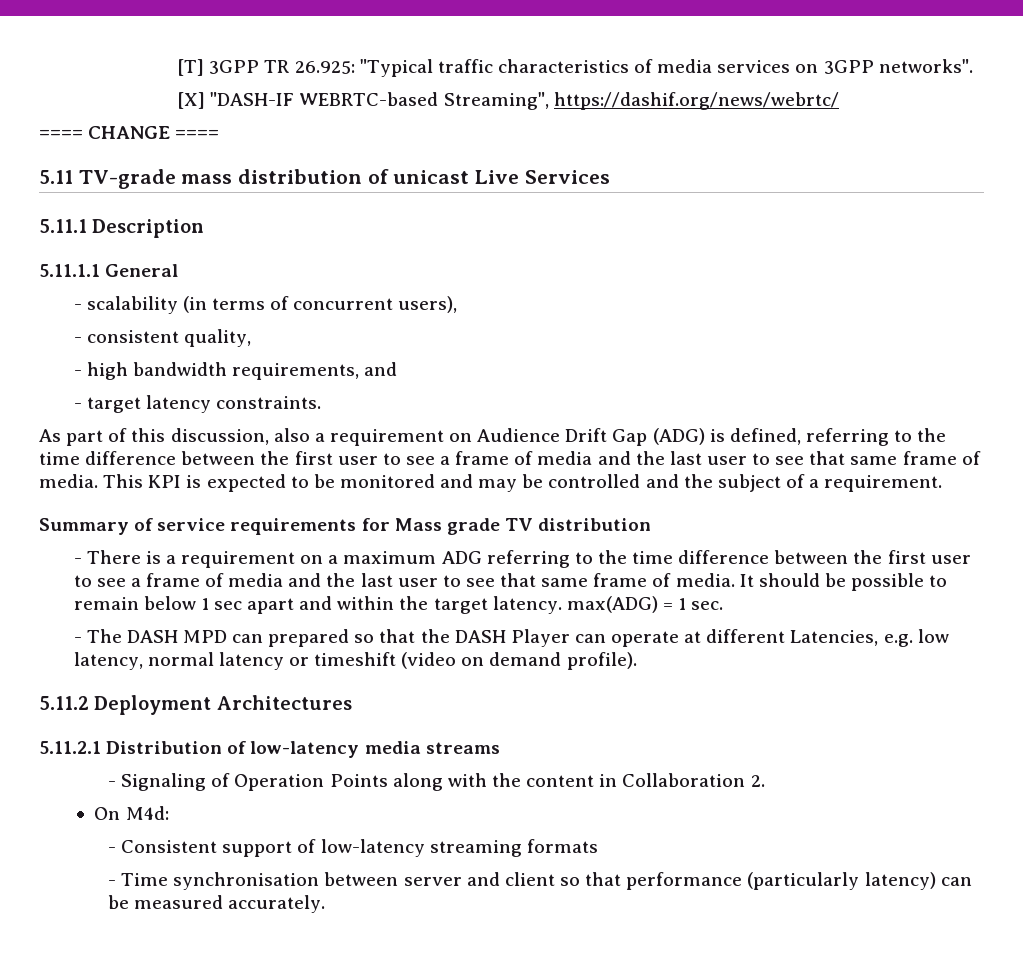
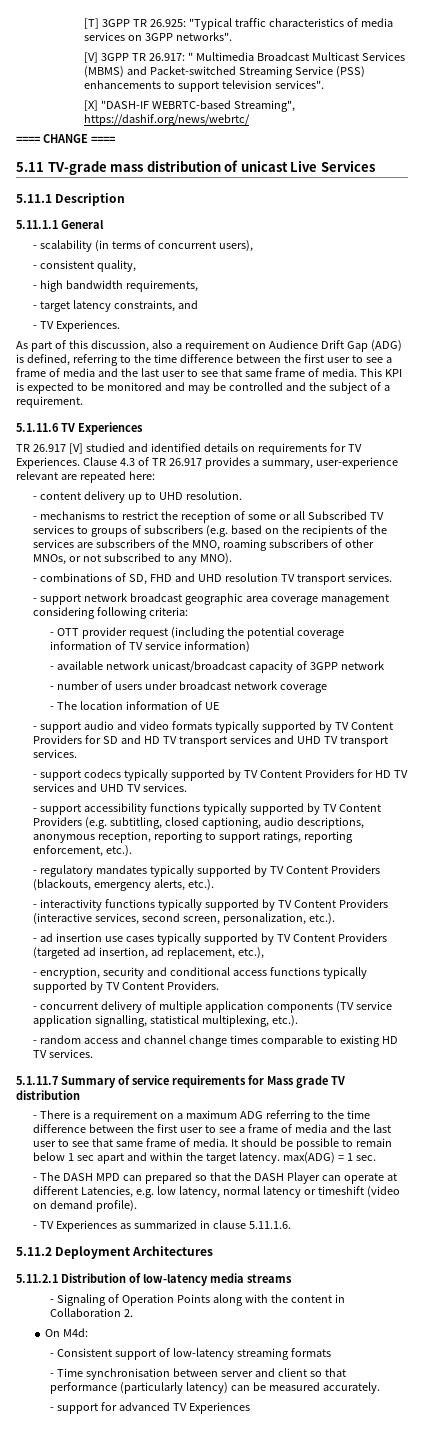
+ [V] 3GPP TR 26.917: " Multimedia Broadcast Multicast Services (MBMS) and Packet-switched Streaming Service (PSS) enhancements to support television services".
- - high bandwidth requirements, and
+ - high bandwidth requirements,
- - target latency constraints.
+ - target latency constraints, and
+ - TV Experiences.
- Summary of service requirements for Mass grade TV distribution
+ 5.1.11.6 TV Experiences
+ TR 26.917 [V] studied and identified details on requirements for TV Experiences. Clause 4.3 of TR 26.917 provides a summary, user-experience relevant are repeated here:
+ - content delivery up to UHD resolution.
+ - mechanisms to restrict the reception of some or all Subscribed TV services to groups of subscribers (e.g. based on the recipients of the services are subscribers of the MNO, roaming subscribers of other MNOs, or not subscribed to any MNO).
+ - combinations of SD, FHD and UHD resolution TV transport services.
+ - support network broadcast geographic area coverage management considering following criteria:
+ - OTT provider request (including the potential coverage information of TV service information)
+ - available network unicast/broadcast capacity of 3GPP network
+ - number of users under broadcast network coverage
+ - The location information of UE
+ - support audio and video formats typically supported by TV Content Providers for SD and HD TV transport services and UHD TV transport services.
+ - support codecs typically supported by TV Content Providers for HD TV services and UHD TV services.
+ - support accessibility functions typically supported by TV Content Providers (e.g. subtitling, closed captioning, audio descriptions, anonymous reception, reporting to support ratings, reporting enforcement, etc.).
+ - regulatory mandates typically supported by TV Content Providers (blackouts, emergency alerts, etc.).
+ - interactivity functions typically supported by TV Content Providers (interactive services, second screen, personalization, etc.).
+ - ad insertion use cases typically supported by TV Content Providers (targeted ad insertion, ad replacement, etc.),
+ - encryption, security and conditional access functions typically supported by TV Content Providers.
+ - concurrent delivery of multiple application components (TV service application signalling, statistical multiplexing, etc.).
+ - random access and channel change times comparable to existing HD TV services.
+ 5.1.11.7 Summary of service requirements for Mass grade TV distribution
+ - TV Experiences as summarized in clause 5.11.1.6.
+ - support for advanced TV Experiences

